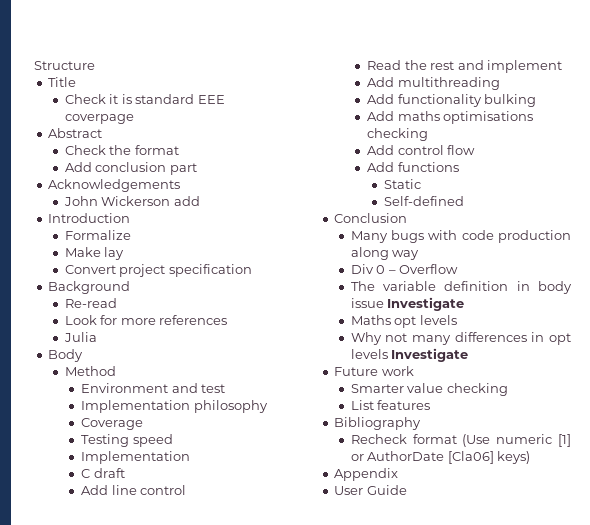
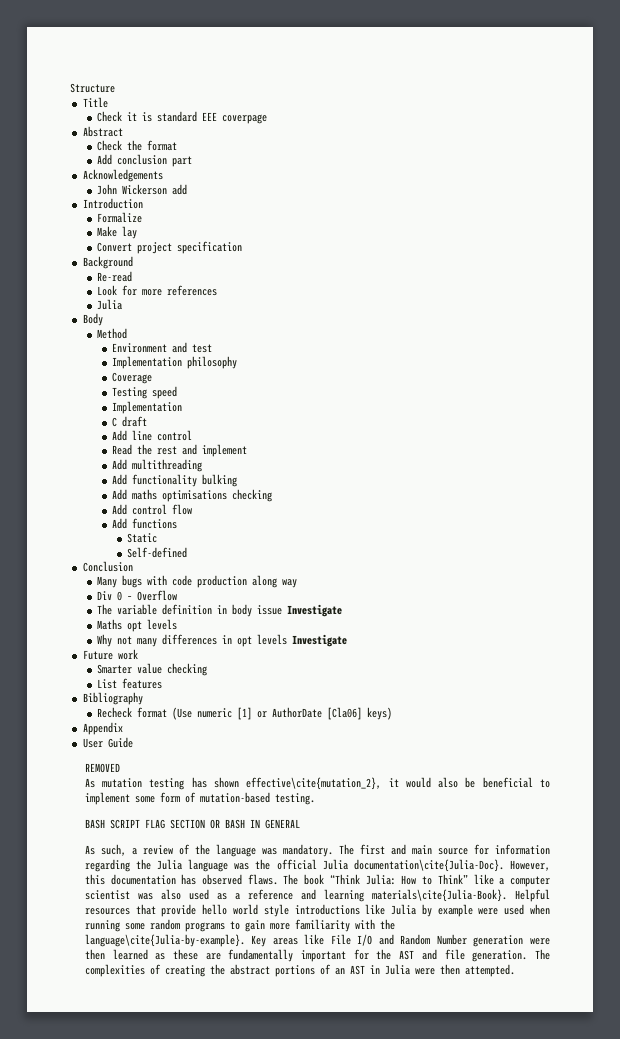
+ REMOVED
+ As mutation testing has shown effective\cite{mutation_2}, it would also be beneficial to implement some form of mutation-based testing.
+ BASH SCRIPT FLAG SECTION OR BASH IN GENERAL
+ As such, a review of the language was mandatory. The first and main source for information regarding the Julia language was the official Julia documentation\cite{Julia-Doc}. However, this documentation has observed flaws. The book “Think Julia: How to Think” like a computer scientist was also used as a reference and learning materials\cite{Julia-Book}. Helpful resources that provide hello world style introductions like Julia by example were used when running some random programs to gain more familiarity with the language\cite{Julia-by-example}. Key areas like File I/O and Random Number generation were then learned as these are fundamentally important for the AST and file generation. The complexities of creating the abstract portions of an AST in Julia were then attempted.

